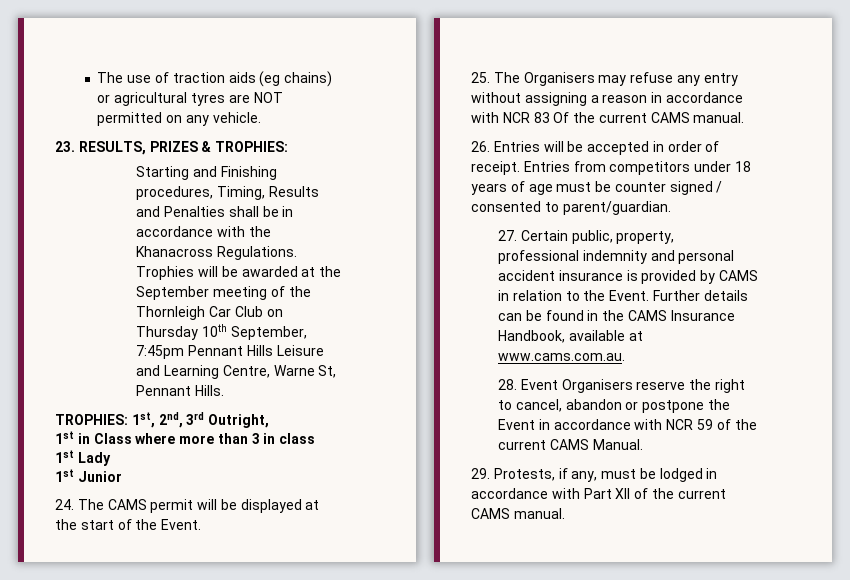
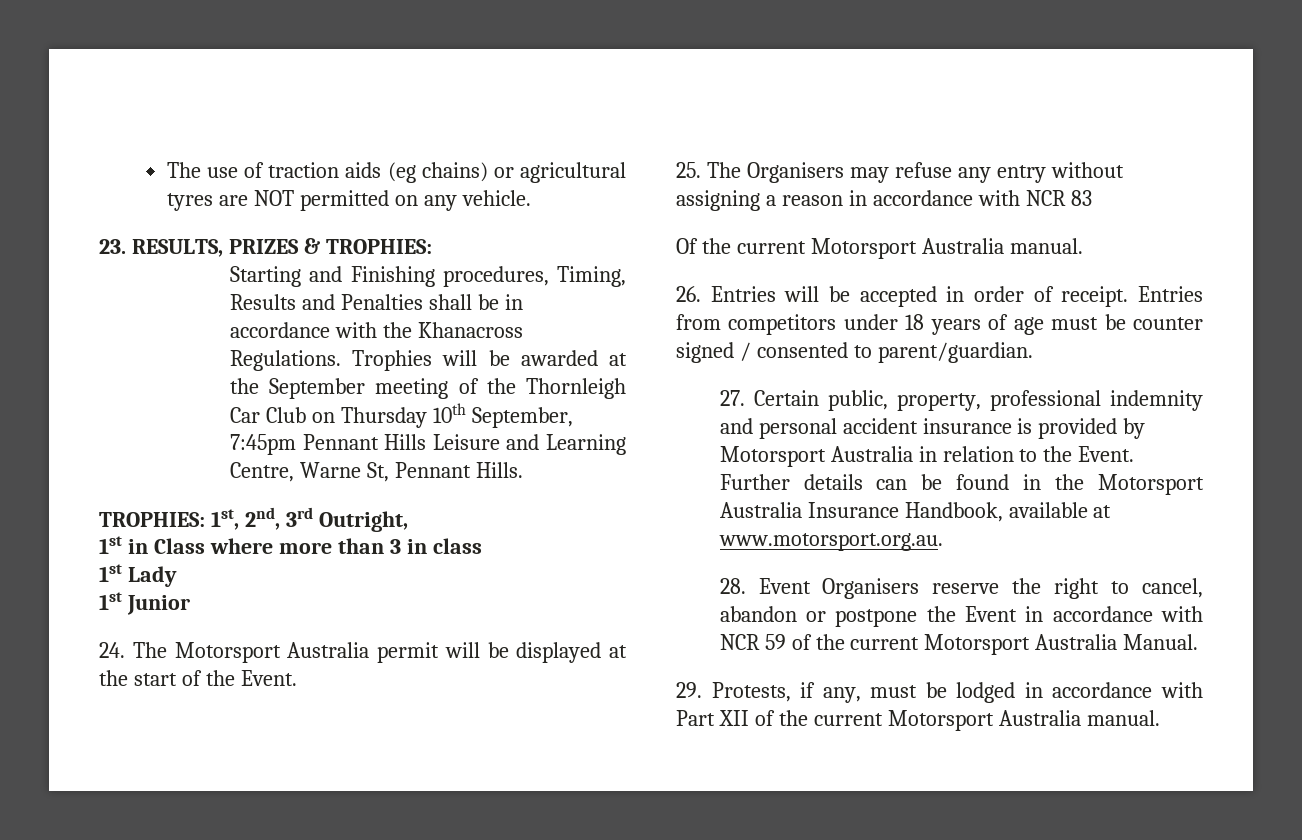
- 24. The CAMS permit will be displayed at the start of the Event.
+ 24. The Motorsport Australia permit will be displayed at the start of the Event.
- 25. The Organisers may refuse any entry without assigning a reason in accordance with NCR 83 Of the current CAMS manual.
+ 25. The Organisers may refuse any entry without assigning a reason in accordance with NCR 83
+ Of the current Motorsport Australia manual.
- 27. Certain public, property, professional indemnity and personal accident insurance is provided by CAMS in relation to the Event.
+ 27. Certain public, property, professional indemnity and personal accident insurance is provided by Motorsport Australia in relation to the Event.
- Further details can be found in the CAMS Insurance Handbook, available at www.cams.com.au.
+ Further details can be found in the Motorsport Australia Insurance Handbook, available at www.motorsport.org.au.
- 28. Event Organisers reserve the right to cancel, abandon or postpone the Event in accordance with NCR 59 of the current CAMS Manual.
+ 28. Event Organisers reserve the right to cancel, abandon or postpone the Event in accordance with NCR 59 of the current Motorsport Australia Manual.
- 29. Protests, if any, must be lodged in accordance with Part XII of the current CAMS manual.
+ 29. Protests, if any, must be lodged in accordance with Part XII of the current Motorsport Australia manual.

